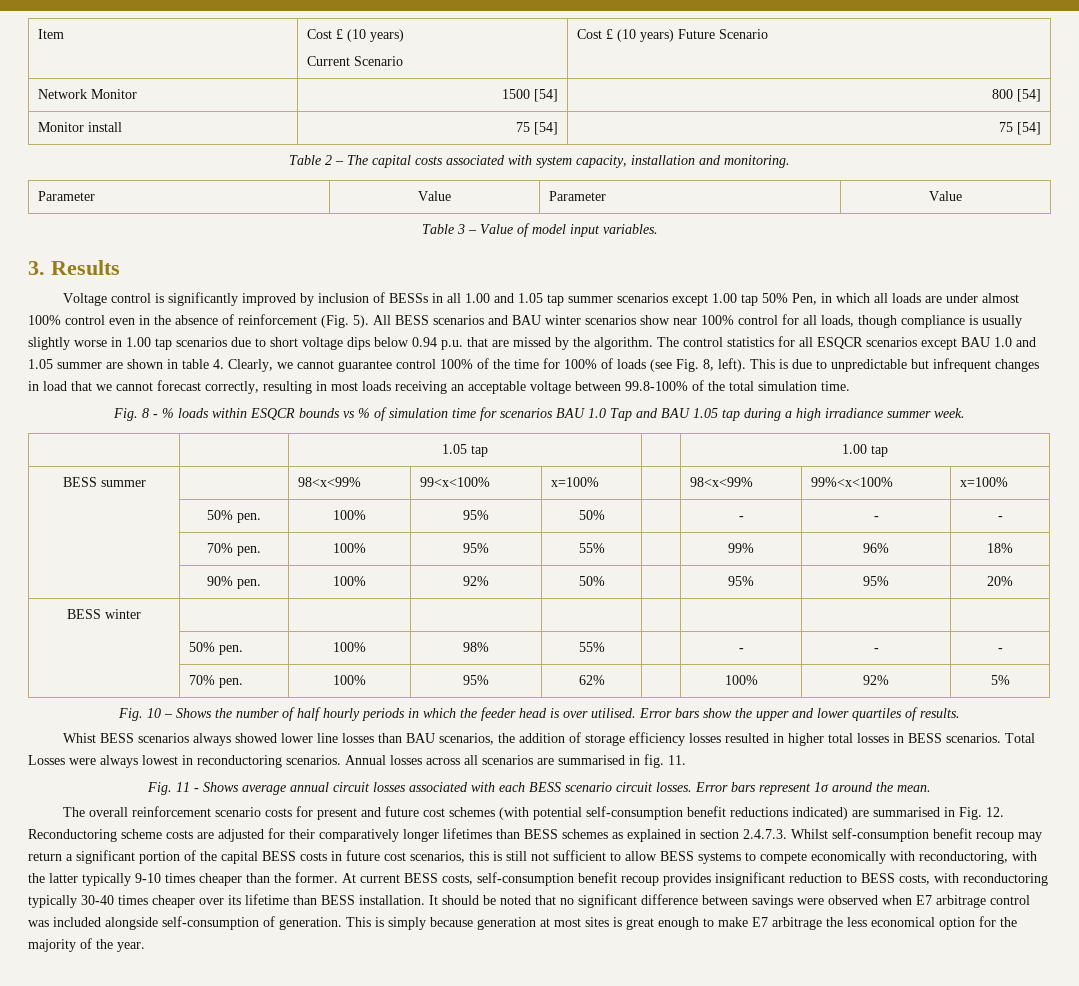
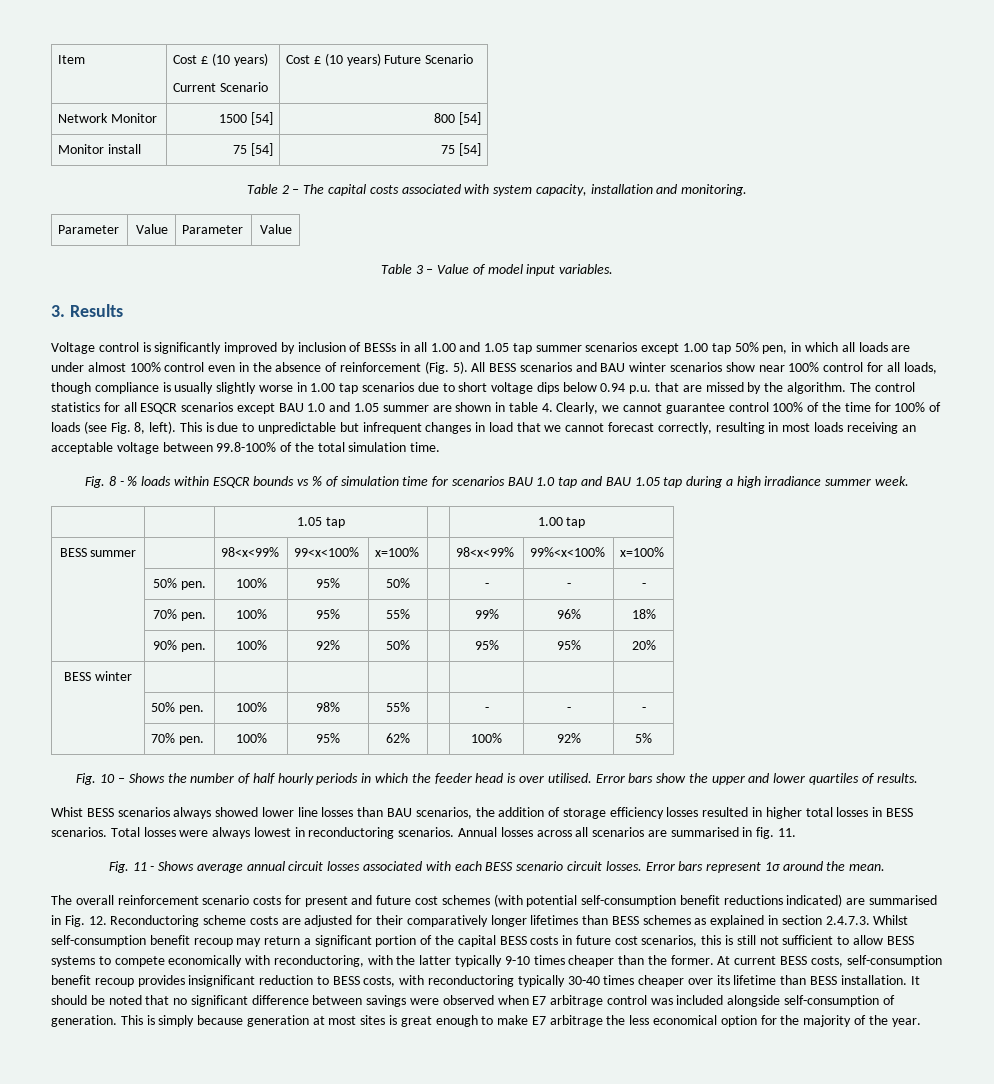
- Voltage control is significantly improved by inclusion of BESSs in all 1.00 and 1.05 tap summer scenarios except 1.00 tap 50% Pen, in which all loads are under almost 100% control even in the absence of reinforcement (Fig. 5).
+ Voltage control is significantly improved by inclusion of BESSs in all 1.00 and 1.05 tap summer scenarios except 1.00 tap 50% pen, in which all loads are under almost 100% control even in the absence of reinforcement (Fig. 5).
- Fig. 8 - % loads within ESQCR bounds vs % of simulation time for scenarios BAU 1.0 Tap and BAU 1.05 tap during a high irradiance summer week.
+ Fig. 8 - % loads within ESQCR bounds vs % of simulation time for scenarios BAU 1.0 tap and BAU 1.05 tap during a high irradiance summer week.
- Total Losses were always lowest in reconductoring scenarios.
+ Total losses were always lowest in reconductoring scenarios.

